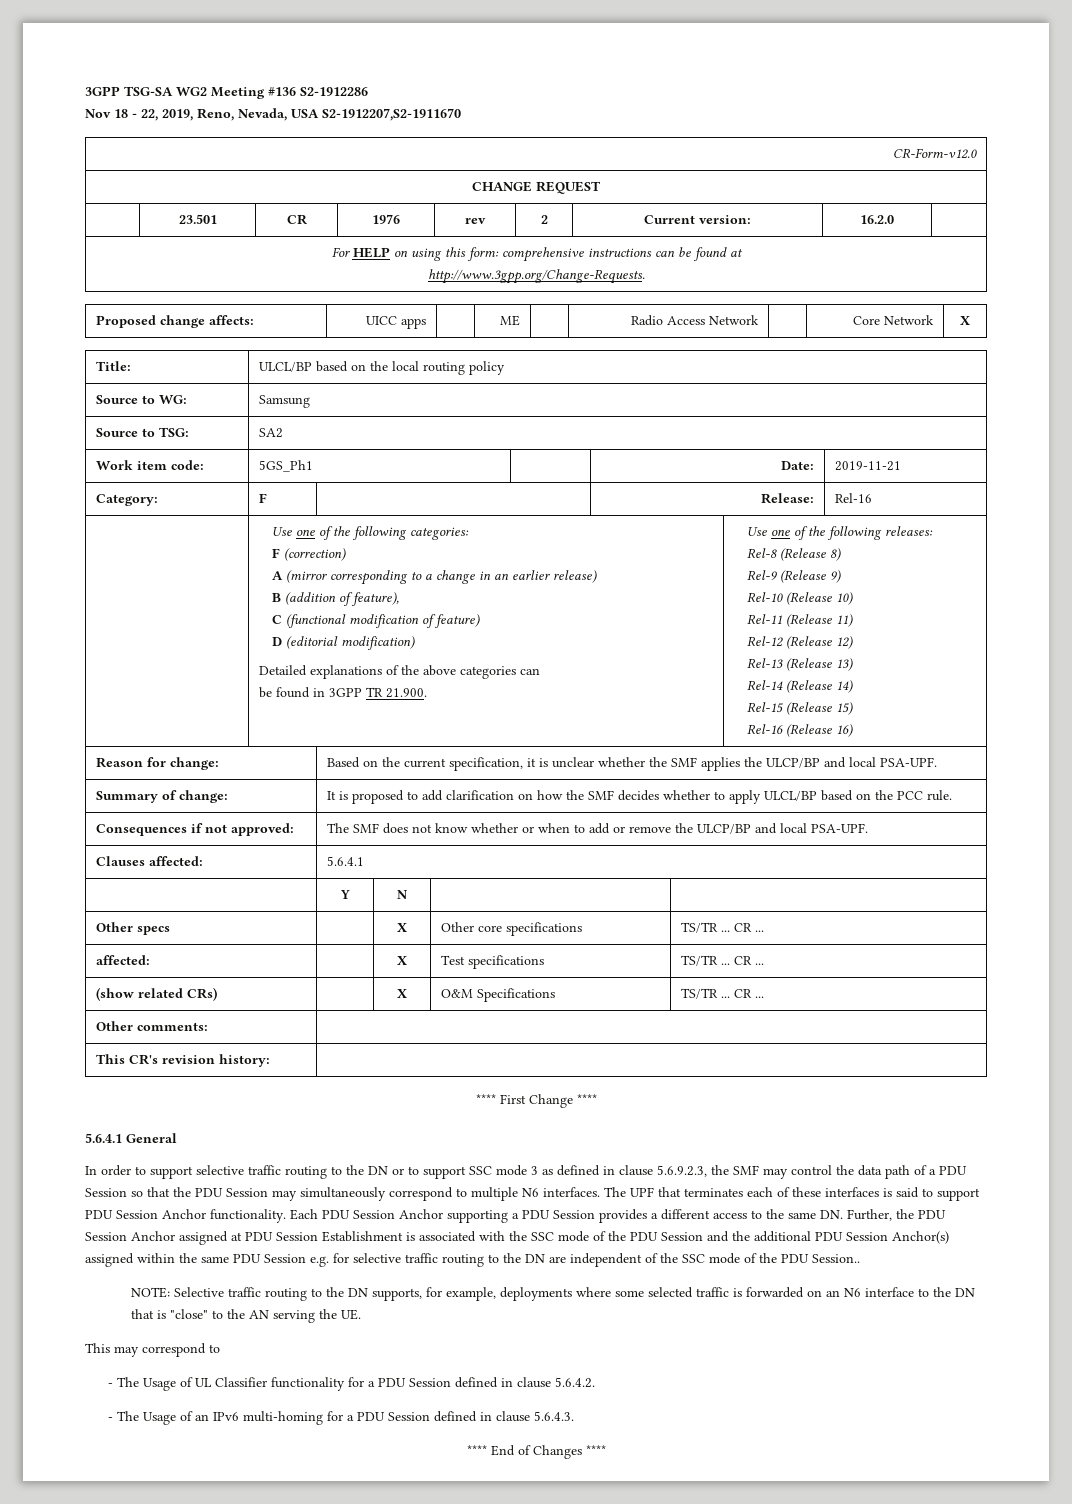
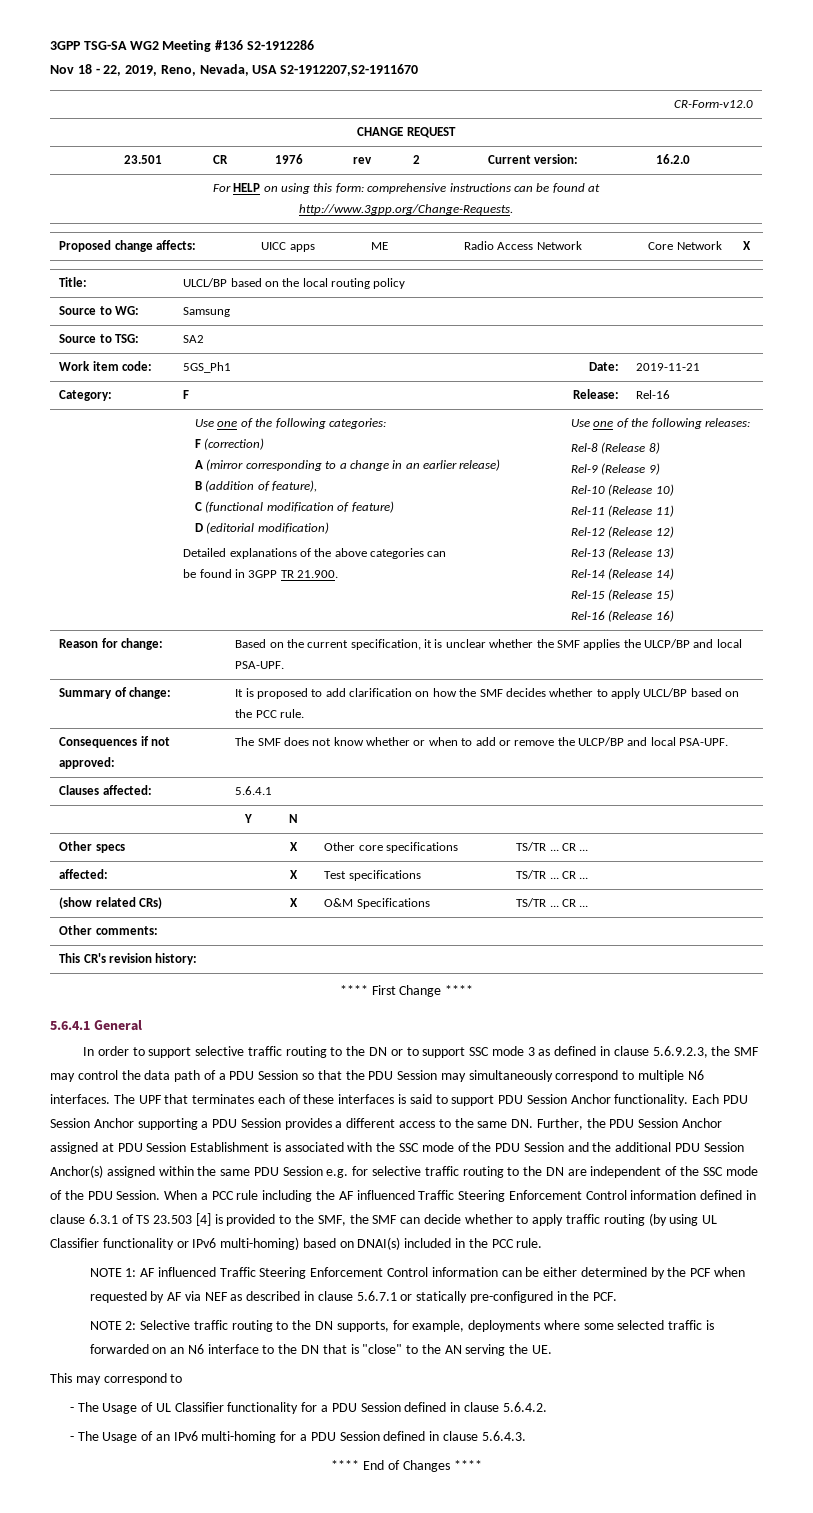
- Each PDU Session Anchor supporting a PDU Session provides a different access to the same DN. Further, the PDU Session Anchor assigned at PDU Session Establishment is associated with the SSC mode of the PDU Session and the additional PDU Session Anchor(s) assigned within the same PDU Session e.g. for selective traffic routing to the DN are independent of the SSC mode of the PDU Session..
- NOTE:
+ Each PDU Session Anchor supporting a PDU Session provides a different access to the same DN. Further, the PDU Session Anchor assigned at PDU Session Establishment is associated with the SSC mode of the PDU Session and the additional PDU Session Anchor(s) assigned within the same PDU Session e.g. for selective traffic routing to the DN are independent of the SSC mode of the PDU Session. When a PCC rule including the AF influenced Traffic Steering Enforcement Control information defined in clause 6.3.1 of TS 23.503 [4] is provided to the SMF, the SMF can decide whether to apply traffic routing (by using UL Classifier functionality or IPv6 multi-homing) based on DNAI(s) included in the PCC rule.
+ NOTE 1: AF influenced Traffic Steering Enforcement Control information can be either determined by the PCF when requested by AF via NEF as described in clause 5.6.7.1 or statically pre-configured in the PCF.
+ NOTE 2:

